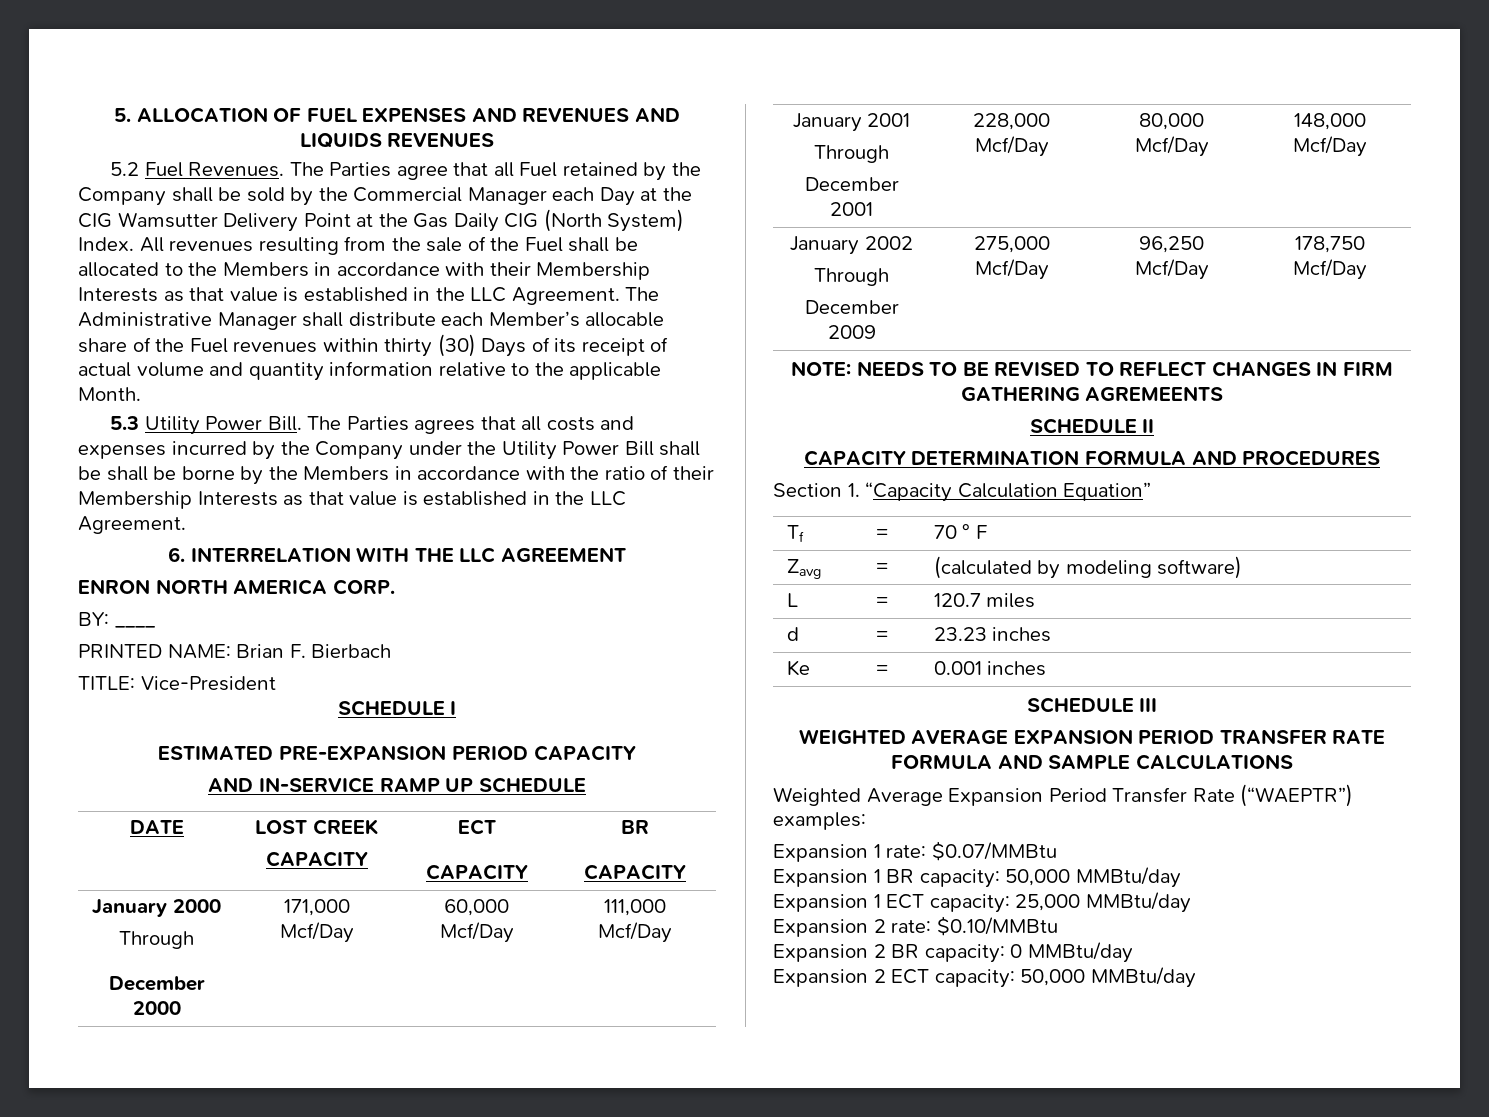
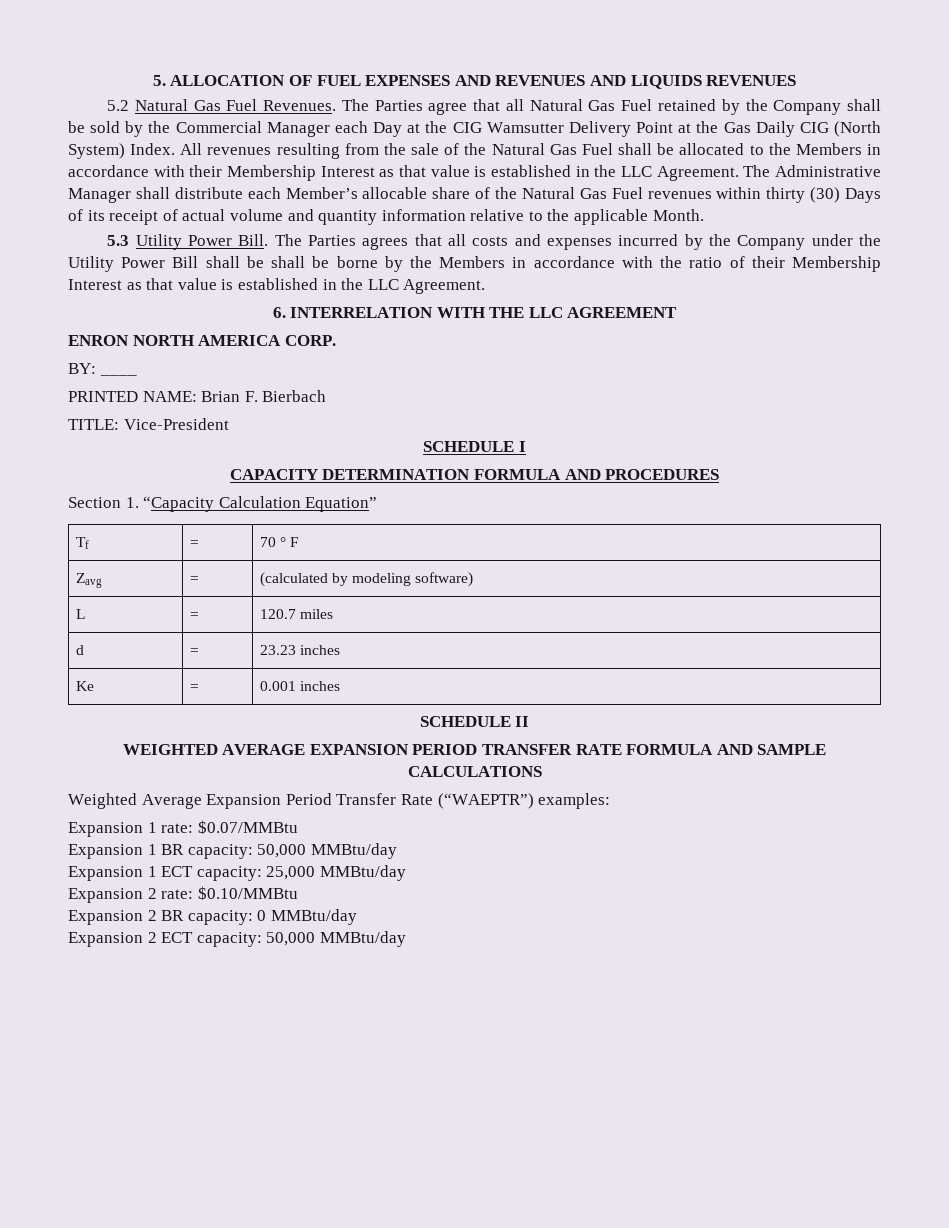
- 5.2 Fuel Revenues.
+ 5.2 Natural Gas Fuel Revenues.
- The Parties agree that all Fuel retained by the Company shall be sold by the Commercial Manager each Day at the CIG Wamsutter Delivery Point at the Gas Daily CIG (North System) Index.
+ The Parties agree that all Natural Gas Fuel retained by the Company shall be sold by the Commercial Manager each Day at the CIG Wamsutter Delivery Point at the Gas Daily CIG (North System) Index.
- All revenues resulting from the sale of the Fuel shall be allocated to the Members in accordance with their Membership Interests as that value is established in the LLC Agreement.
+ All revenues resulting from the sale of the Natural Gas Fuel shall be allocated to the Members in accordance with their Membership Interest as that value is established in the LLC Agreement.
- The Administrative Manager shall distribute each Member’s allocable share of the Fuel revenues within thirty (30) Days of its receipt of actual volume and quantity information relative to the applicable Month.
+ The Administrative Manager shall distribute each Member’s allocable share of the Natural Gas Fuel revenues within thirty (30) Days of its receipt of actual volume and quantity information relative to the applicable Month.
- The Parties agrees that all costs and expenses incurred by the Company under the Utility Power Bill shall be shall be borne by the Members in accordance with the ratio of their Membership Interests as that value is established in the LLC Agreement.
+ The Parties agrees that all costs and expenses incurred by the Company under the Utility Power Bill shall be shall be borne by the Members in accordance with the ratio of their Membership Interest as that value is established in the LLC Agreement.
- ESTIMATED PRE-EXPANSION PERIOD CAPACITY
- AND IN-SERVICE RAMP UP SCHEDULE
- DATE | LOST CREEK
- CAPACITY | ECT
- CAPACITY | BR
- CAPACITY
- January 2000
- Through
- December 2000 | 171,000 Mcf/Day | 60,000 Mcf/Day | 111,000 Mcf/Day
- January 2001
- Through
- December 2001 | 228,000 Mcf/Day | 80,000 Mcf/Day | 148,000 Mcf/Day
- January 2002
- Through
- December 2009 | 275,000 Mcf/Day | 96,250 Mcf/Day | 178,750 Mcf/Day
- NOTE: NEEDS TO BE REVISED TO REFLECT CHANGES IN FIRM GATHERING AGREMEENTS
- SCHEDULE II
- SCHEDULE III
+ SCHEDULE II

